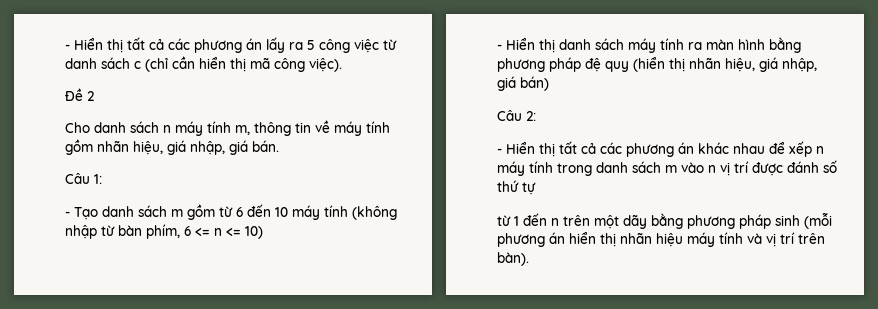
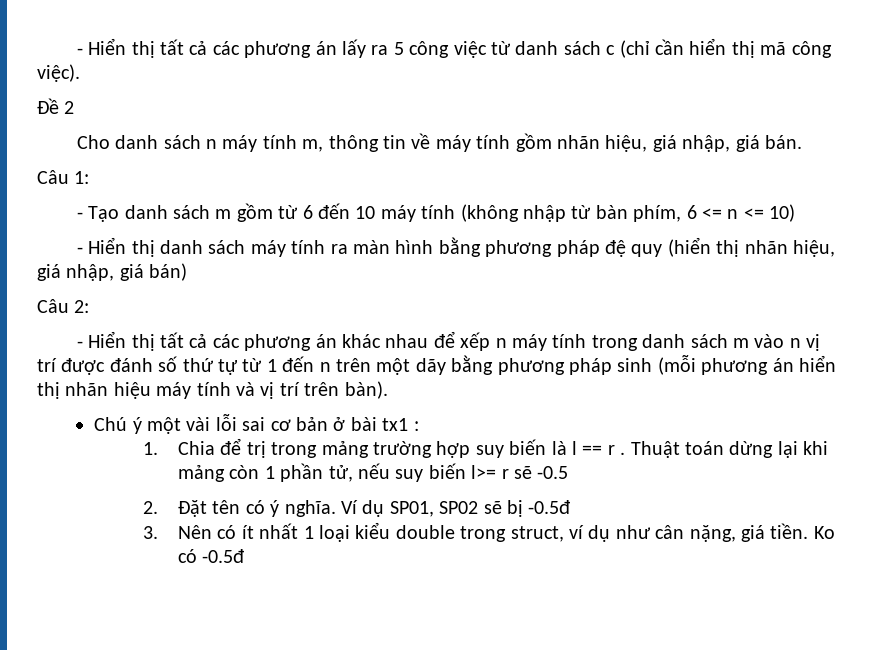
- - Hiển thị tất cả các phương án khác nhau để xếp n máy tính trong danh sách m vào n vị trí được đánh số thứ tự
- từ 1 đến n trên một dãy bằng phương pháp sinh (mỗi phương án hiển thị nhãn hiệu máy tính và vị trí trên bàn).
+ - Hiển thị tất cả các phương án khác nhau để xếp n máy tính trong danh sách m vào n vị trí được đánh số thứ tự từ 1 đến n trên một dãy bằng phương pháp sinh (mỗi phương án hiển thị nhãn hiệu máy tính và vị trí trên bàn).
+ Chú ý một vài lỗi sai cơ bản ở bài tx1 :
+ 1. Chia để trị trong mảng trường hợp suy biến là l == r . Thuật toán dừng lại khi mảng còn 1 phần tử, nếu suy biến l>= r sẽ -0.5
+ 2. Đặt tên có ý nghĩa. Ví dụ SP01, SP02 sẽ bị -0.5đ
+ 3. Nên có ít nhất 1 loại kiểu double trong struct, ví dụ như cân nặng, giá tiền. Ko có -0.5đ

